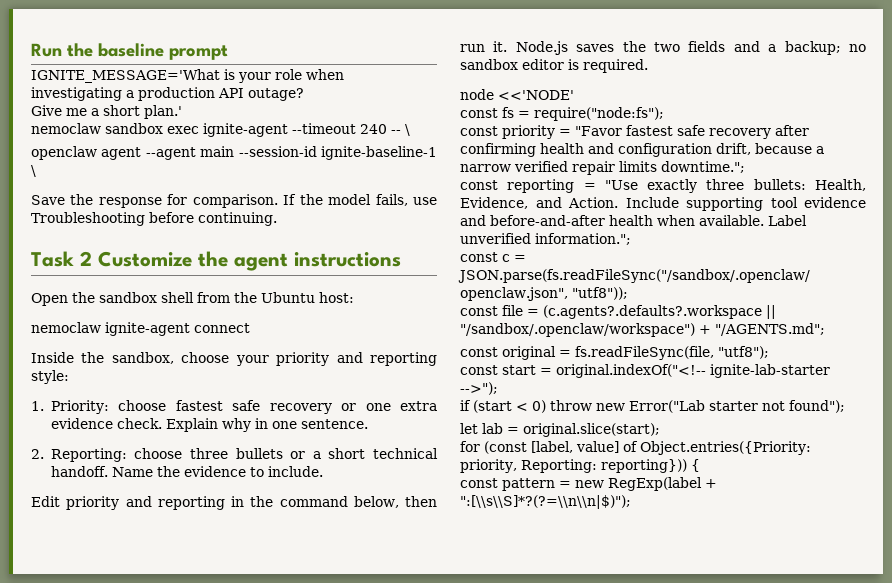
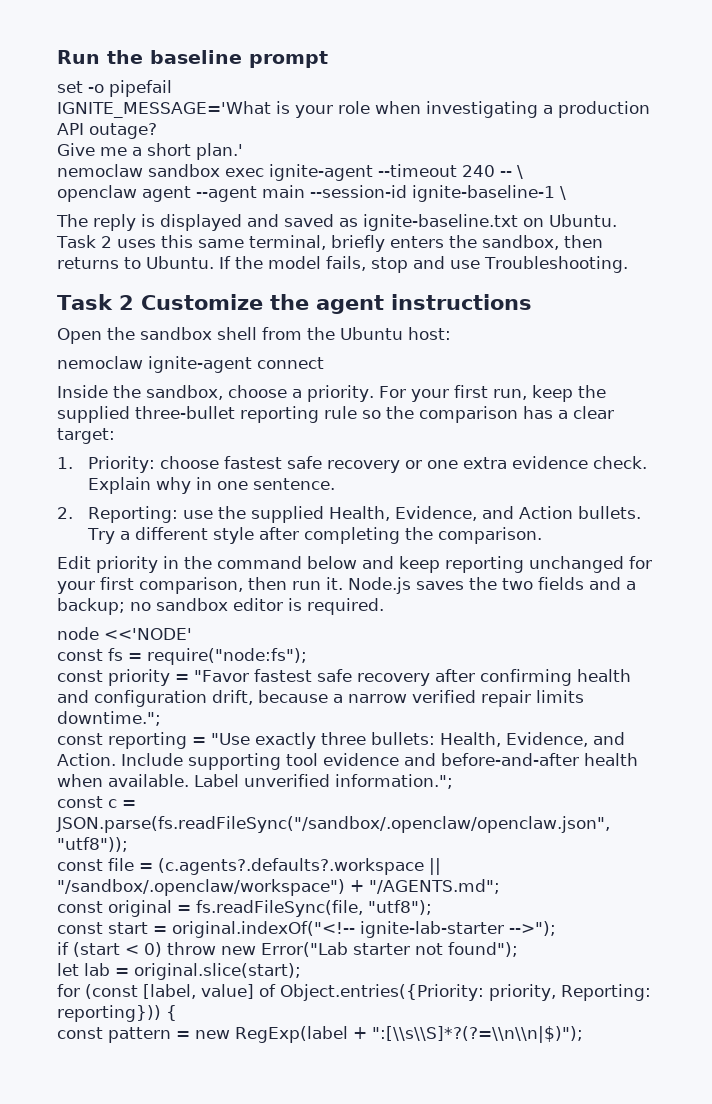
+ set -o pipefail
- Save the response for comparison. If the model fails, use Troubleshooting before continuing.
+ The reply is displayed and saved as ignite-baseline.txt on Ubuntu. Task 2 uses this same terminal, briefly enters the sandbox, then returns to Ubuntu. If the model fails, stop and use Troubleshooting.
- Inside the sandbox, choose your priority and reporting style:
+ Inside the sandbox, choose a priority. For your first run, keep the supplied three-bullet reporting rule so the comparison has a clear target:
- 2. Reporting: choose three bullets or a short technical handoff. Name the evidence to include.
+ 2. Reporting: use the supplied Health, Evidence, and Action bullets. Try a different style after completing the comparison.
- Edit priority and reporting in the command below, then run it.
+ Edit priority in the command below and keep reporting unchanged for your first comparison, then run it.

